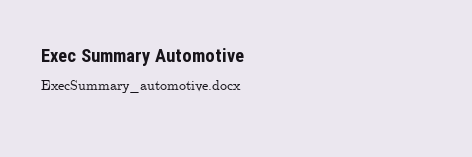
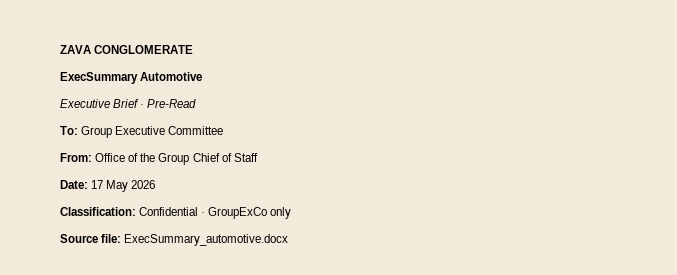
- Exec Summary Automotive
- ExecSummary_automotive.docx
+ ZAVA CONGLOMERATE
+ ExecSummary Automotive
+ Executive Brief · Pre-Read
+ To: Group Executive Committee
+ From: Office of the Group Chief of Staff
+ Date: 17 May 2026
+ Classification: Confidential · GroupExCo only
+ Source file: ExecSummary_automotive.docx

